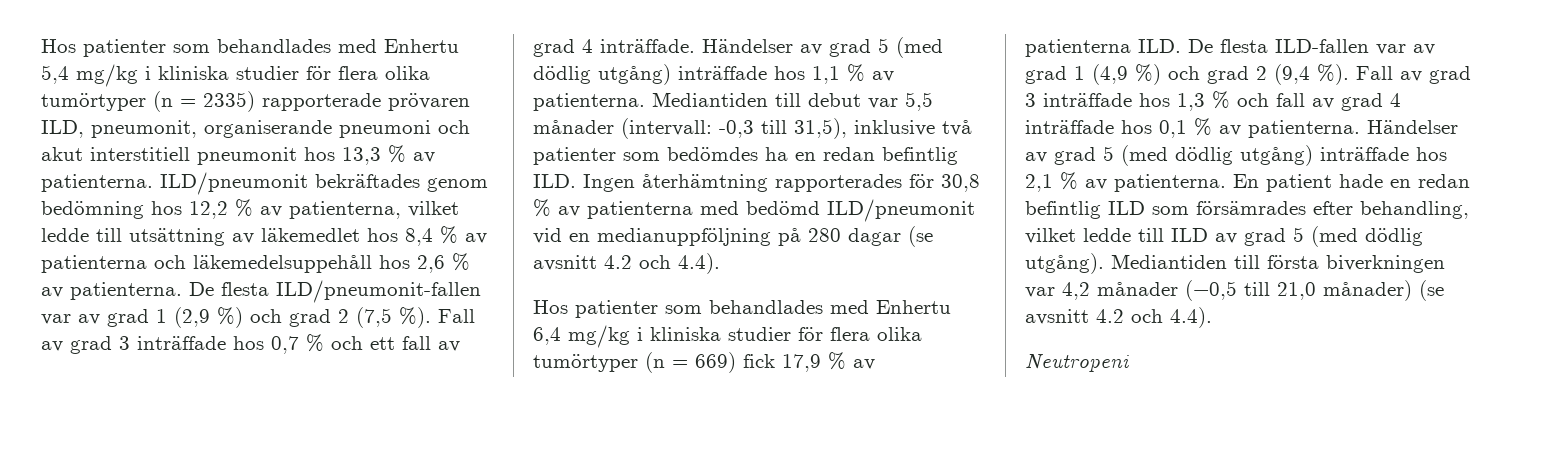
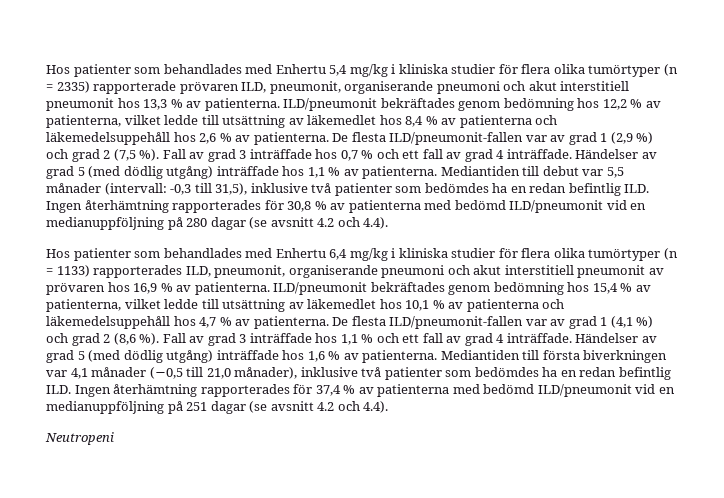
- Hos patienter som behandlades med Enhertu 6,4 mg/kg i kliniska studier för flera olika tumörtyper (n = 669) fick 17,9 % av patienterna ILD. De flesta ILD-fallen var av grad 1 (4,9 %) och grad 2 (9,4 %). Fall av grad 3 inträffade hos 1,3 % och fall av grad 4 inträffade hos 0,1 % av patienterna. Händelser av grad 5 (med dödlig utgång) inträffade hos 2,1 % av patienterna. En patient hade en redan befintlig ILD som försämrades efter behandling, vilket ledde till ILD av grad 5 (med dödlig utgång).
+ Hos patienter som behandlades med Enhertu 6,4 mg/kg i kliniska studier för flera olika tumörtyper (n = 1133) rapporterades ILD, pneumonit, organiserande pneumoni och akut interstitiell pneumonit av prövaren hos 16,9 % av patienterna. ILD/pneumonit bekräftades genom bedömning hos 15,4 % av patienterna, vilket ledde till utsättning av läkemedlet hos 10,1 % av patienterna och läkemedelsuppehåll hos 4,7 % av patienterna. De flesta ILD/pneumonit-fallen var av grad 1 (4,1 %) och grad 2 (8,6 %). Fall av grad 3 inträffade hos 1,1 % och ett fall av grad 4 inträffade. Händelser av grad 5 (med dödlig utgång) inträffade hos 1,6 % av patienterna.
- Mediantiden till första biverkningen var 4,2 månader (−0,5 till 21,0 månader) (se avsnitt 4.2 och 4.4).
+ Mediantiden till första biverkningen var 4,1 månader (−0,5 till 21,0 månader), inklusive två patienter som bedömdes ha en redan befintlig ILD. Ingen återhämtning rapporterades för 37,4 % av patienterna med bedömd ILD/pneumonit vid en medianuppföljning på 251 dagar (se avsnitt 4.2 och 4.4).

